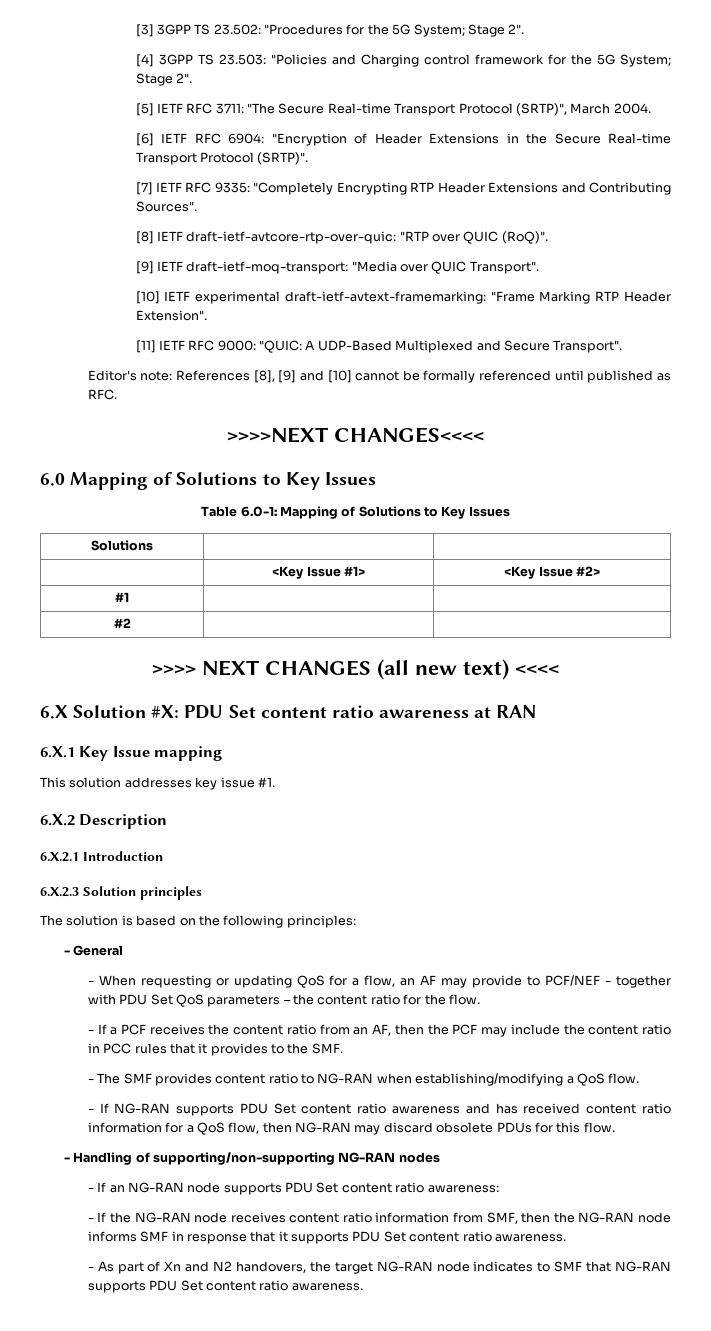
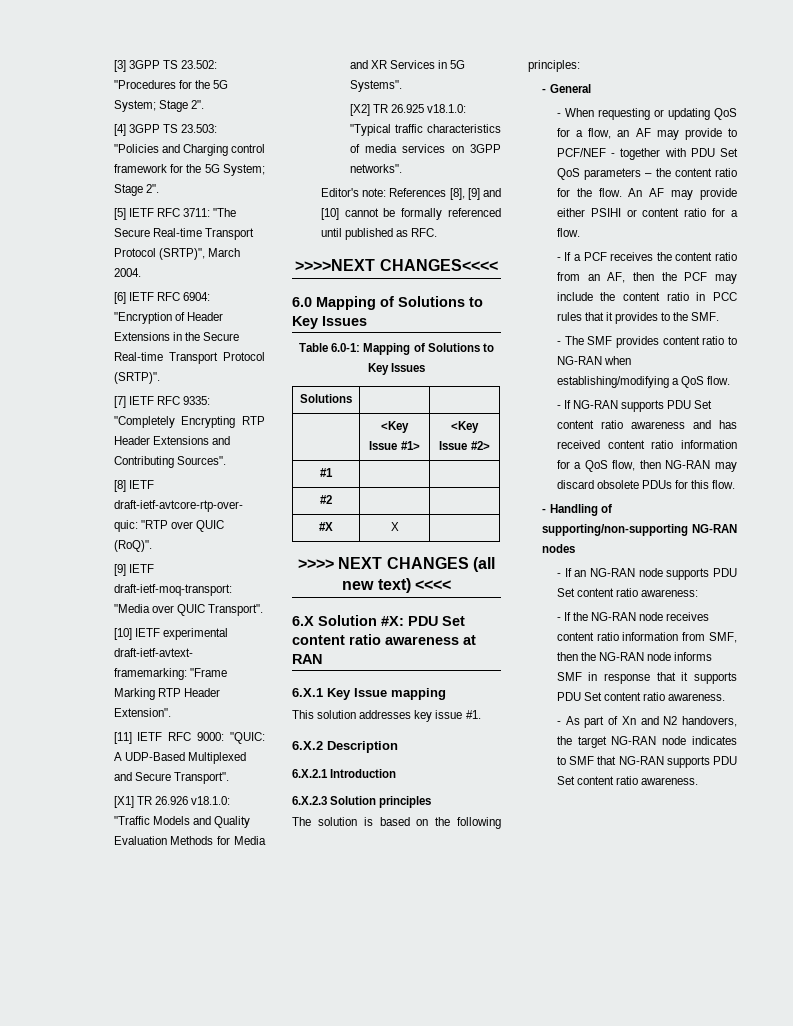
+ [X1] TR 26.926 v18.1.0: "Traffic Models and Quality Evaluation Methods for Media and XR Services in 5G Systems".
+ [X2] TR 26.925 v18.1.0: "Typical traffic characteristics of media services on 3GPP networks".
+ #X | X |
+ An AF may provide either PSIHI or content ratio for a flow.

